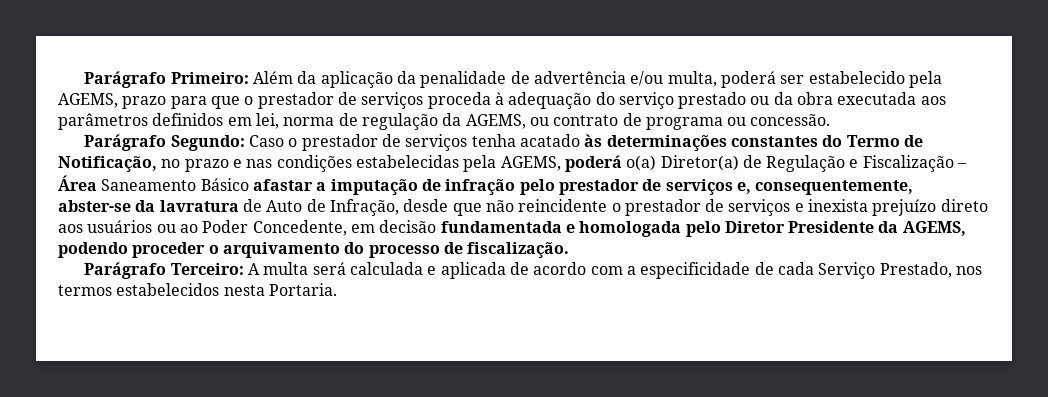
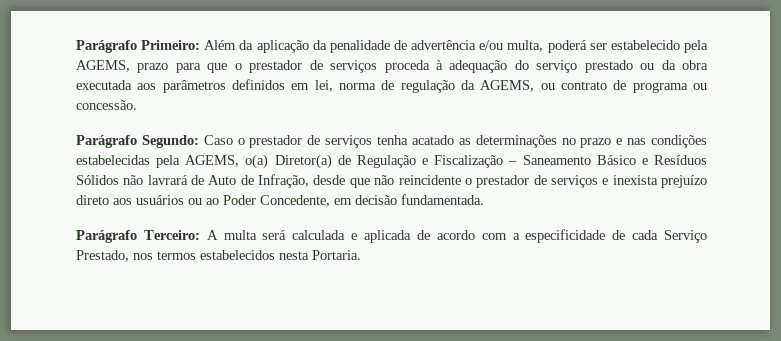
- Parágrafo Segundo: Caso o prestador de serviços tenha acatado às determinações constantes do Termo de Notificação, no prazo e nas condições estabelecidas pela AGEMS, poderá o(a) Diretor(a) de Regulação e Fiscalização – Área Saneamento Básico afastar a imputação de infração pelo prestador de serviços e, consequentemente, abster-se da lavratura de Auto de Infração, desde que não reincidente o prestador de serviços e inexista prejuízo direto aos usuários ou ao Poder Concedente, em decisão fundamentada e homologada pelo Diretor Presidente da AGEMS, podendo proceder o arquivamento do processo de fiscalização.
+ Parágrafo Segundo: Caso o prestador de serviços tenha acatado as determinações no prazo e nas condições estabelecidas pela AGEMS, o(a) Diretor(a) de Regulação e Fiscalização – Saneamento Básico e Resíduos Sólidos não lavrará de Auto de Infração, desde que não reincidente o prestador de serviços e inexista prejuízo direto aos usuários ou ao Poder Concedente, em decisão fundamentada.

